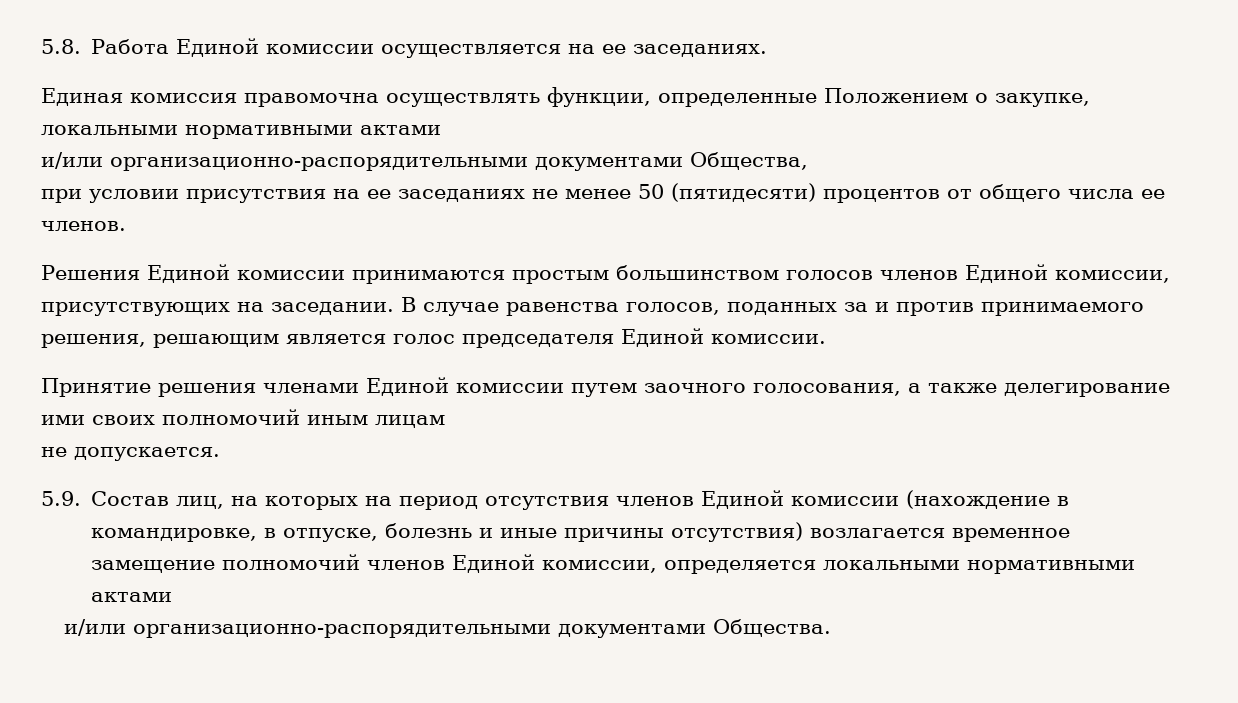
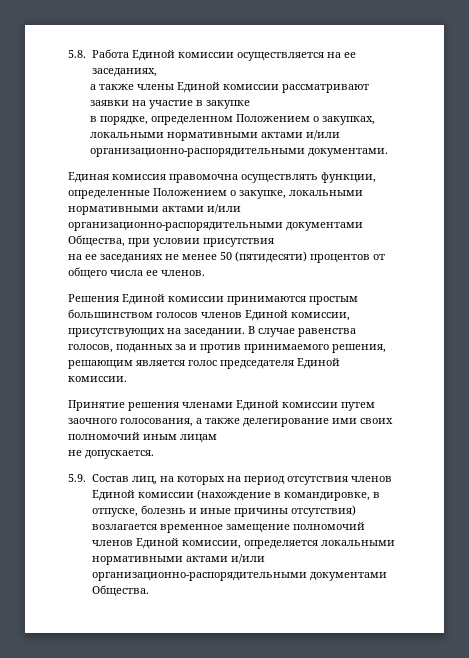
- 5.8. Работа Единой комиссии осуществляется на ее заседаниях.
+ 5.8. Работа Единой комиссии осуществляется на ее заседаниях,
+ а также члены Единой комиссии рассматривают заявки на участие в закупке
+ в порядке, определенном Положением о закупках, локальными нормативными актами и/или организационно-распорядительными документами.
- Единая комиссия правомочна осуществлять функции, определенные Положением о закупке, локальными нормативными актами
- и/или организационно-распорядительными документами Общества,
- при условии присутствия на ее заседаниях не менее 50 (пятидесяти) процентов от общего числа ее членов.
+ Единая комиссия правомочна осуществлять функции, определенные Положением о закупке, локальными нормативными актами и/или организационно-распорядительными документами Общества, при условии присутствия
+ на ее заседаниях не менее 50 (пятидесяти) процентов от общего числа ее членов.
- 5.9. Состав лиц, на которых на период отсутствия членов Единой комиссии (нахождение в командировке, в отпуске, болезнь и иные причины отсутствия) возлагается временное замещение полномочий членов Единой комиссии, определяется локальными нормативными актами
- и/или организационно-распорядительными документами Общества.
+ 5.9. Состав лиц, на которых на период отсутствия членов Единой комиссии (нахождение в командировке, в отпуске, болезнь и иные причины отсутствия) возлагается временное замещение полномочий членов Единой комиссии, определяется локальными нормативными актами и/или организационно-распорядительными документами Общества.

